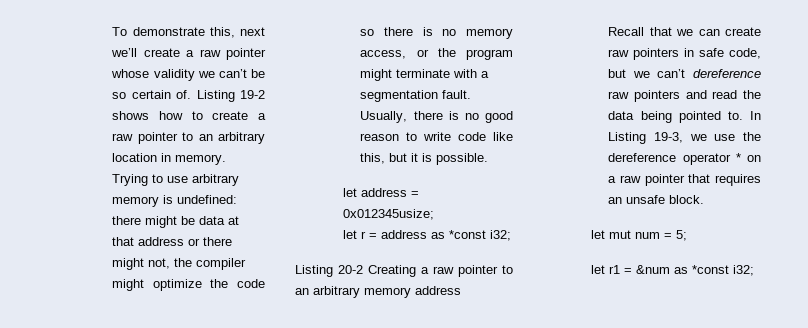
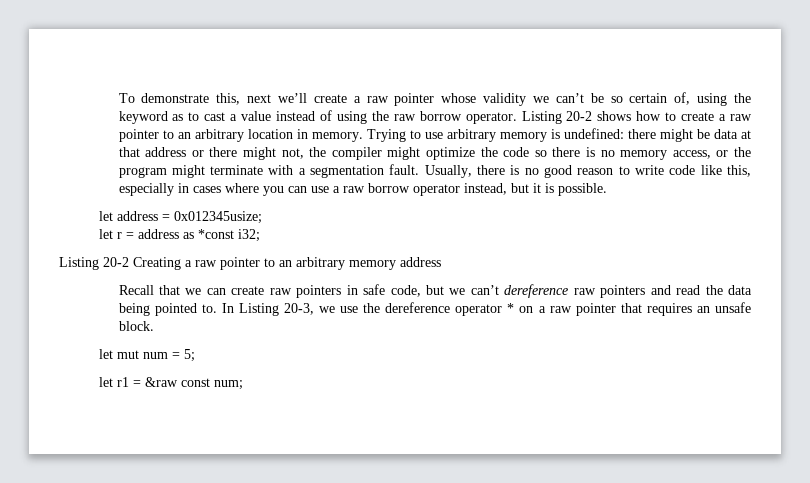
- To demonstrate this, next we’ll create a raw pointer whose validity we can’t be so certain of. Listing 19-2 shows how to create a raw pointer to an arbitrary location in memory.
+ To demonstrate this, next we’ll create a raw pointer whose validity we can’t be so certain of, using the keyword as to cast a value instead of using the raw borrow operator. Listing 20-2 shows how to create a raw pointer to an arbitrary location in memory.
- Usually, there is no good reason to write code like this, but it is possible.
+ Usually, there is no good reason to write code like this, especially in cases where you can use a raw borrow operator instead, but it is possible.
- In Listing 19-3, we use the dereference operator * on a raw pointer that requires an unsafe block.
+ In Listing 20-3, we use the dereference operator * on a raw pointer that requires an unsafe block.
- let r1 = &num as *const i32;
+ let r1 = &raw const num;

